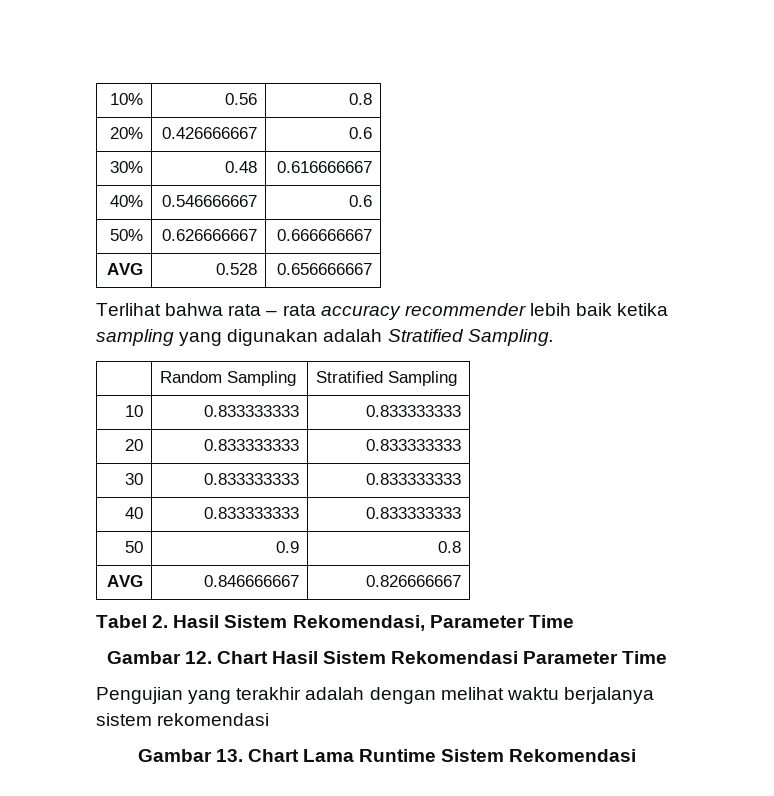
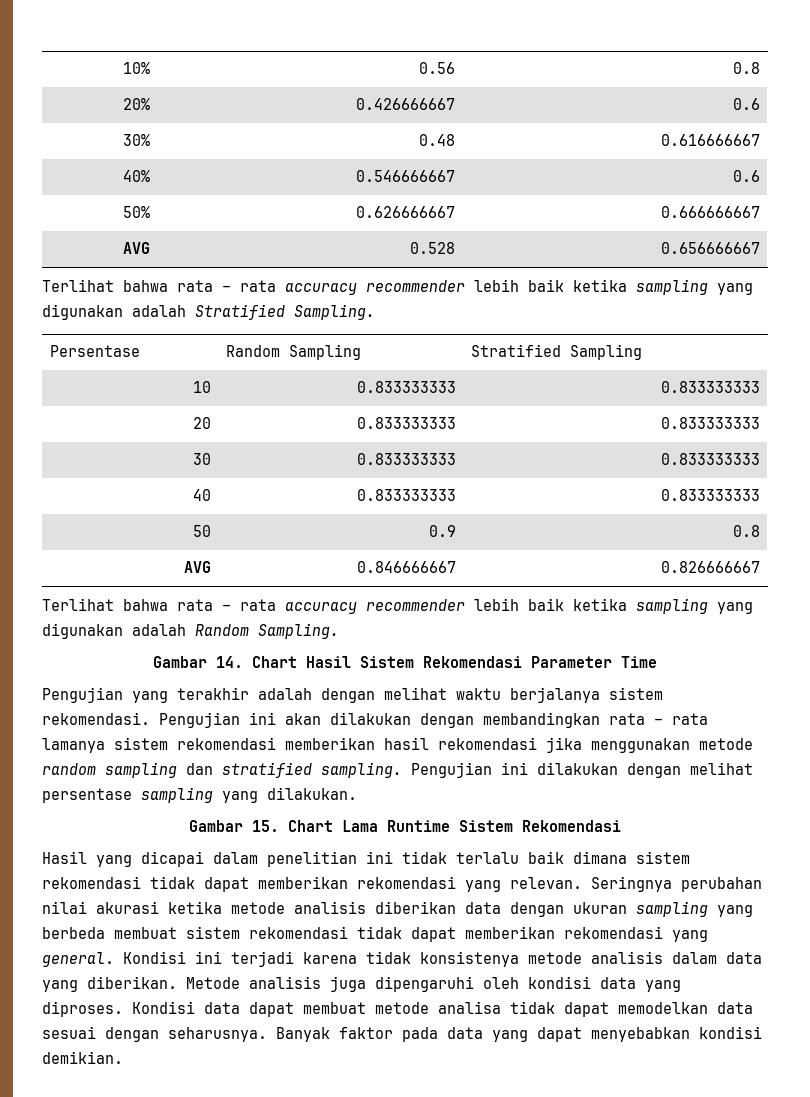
- | Random Sampling | Stratified Sampling
+ Persentase | Random Sampling | Stratified Sampling
- Tabel 2. Hasil Sistem Rekomendasi, Parameter Time
- Gambar 12. Chart Hasil Sistem Rekomendasi Parameter Time
+ Terlihat bahwa rata – rata accuracy recommender lebih baik ketika sampling yang digunakan adalah Random Sampling.
+ Gambar 14. Chart Hasil Sistem Rekomendasi Parameter Time
- Pengujian yang terakhir adalah dengan melihat waktu berjalanya sistem rekomendasi
- Gambar 13. Chart Lama Runtime Sistem Rekomendasi
+ Pengujian yang terakhir adalah dengan melihat waktu berjalanya sistem rekomendasi. Pengujian ini akan dilakukan dengan membandingkan rata – rata lamanya sistem rekomendasi memberikan hasil rekomendasi jika menggunakan metode random sampling dan stratified sampling. Pengujian ini dilakukan dengan melihat persentase sampling yang dilakukan.
+ Gambar 15. Chart Lama Runtime Sistem Rekomendasi
+ Hasil yang dicapai dalam penelitian ini tidak terlalu baik dimana sistem rekomendasi tidak dapat memberikan rekomendasi yang relevan. Seringnya perubahan nilai akurasi ketika metode analisis diberikan data dengan ukuran sampling yang berbeda membuat sistem rekomendasi tidak dapat memberikan rekomendasi yang general. Kondisi ini terjadi karena tidak konsistenya metode analisis dalam data yang diberikan. Metode analisis juga dipengaruhi oleh kondisi data yang diproses. Kondisi data dapat membuat metode analisa tidak dapat memodelkan data sesuai dengan seharusnya. Banyak faktor pada data yang dapat menyebabkan kondisi demikian.

